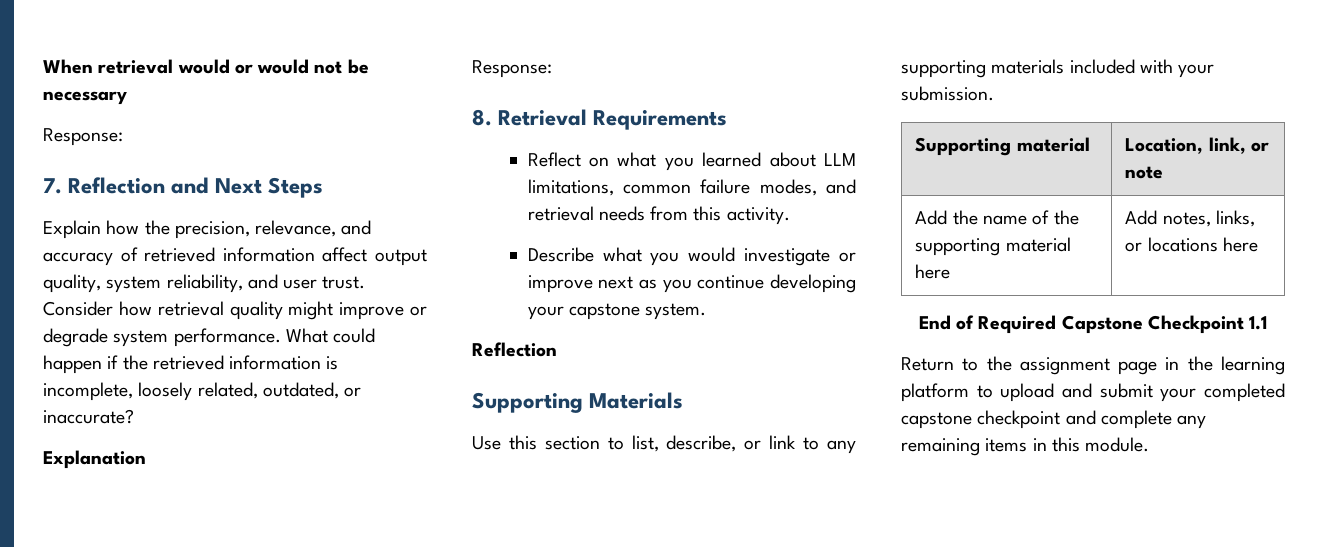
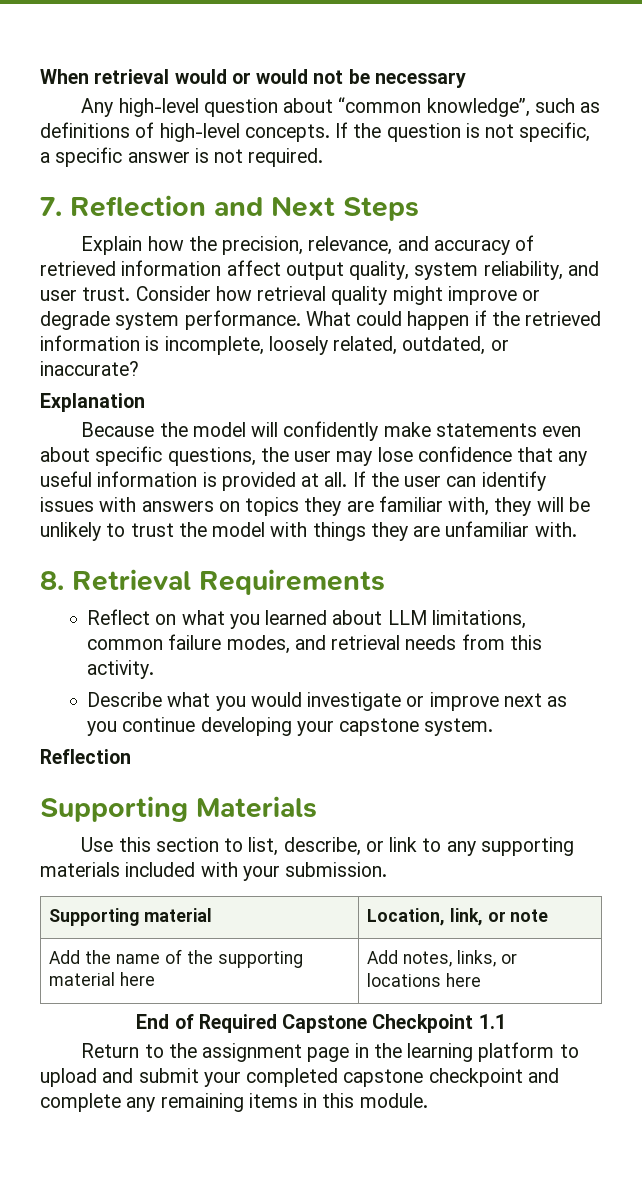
  When retrieval would or would not be necessary
- Response:
+ Any high-level question about “common knowledge”, such as definitions of high-level concepts. If the question is not specific, a specific answer is not required.
  Explanation
- Response:
+ Because the model will confidently make statements even about specific questions, the user may lose confidence that any useful information is provided at all. If the user can identify issues with answers on topics they are familiar with, they will be unlikely to trust the model with things they are unfamiliar with.

